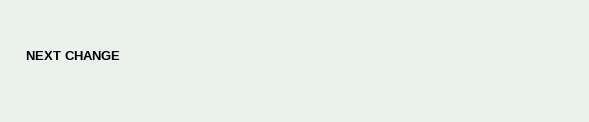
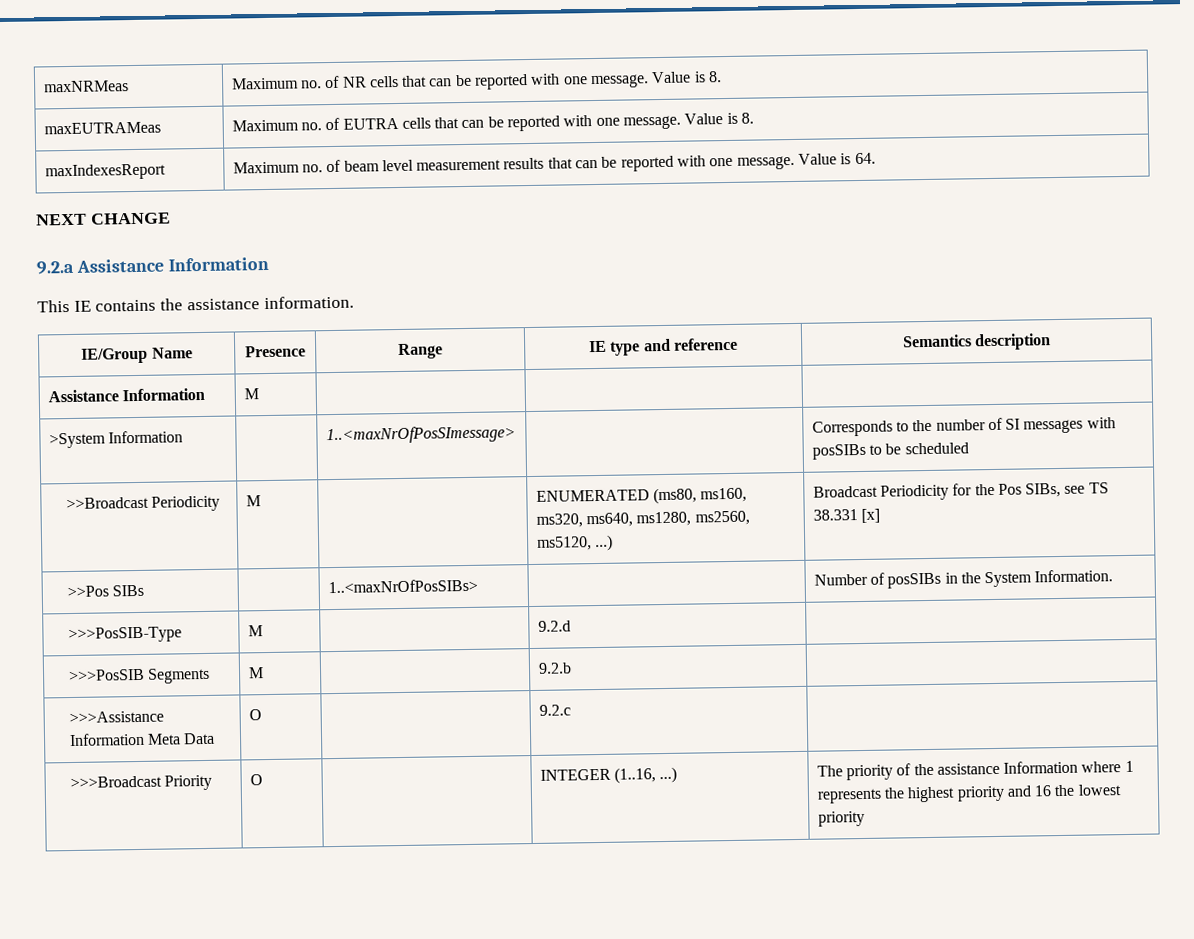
+ maxNRMeas | Maximum no. of NR cells that can be reported with one message. Value is 8.
+ maxEUTRAMeas | Maximum no. of EUTRA cells that can be reported with one message. Value is 8.
+ maxIndexesReport | Maximum no. of beam level measurement results that can be reported with one message. Value is 64.
  NEXT CHANGE
+ 9.2.a Assistance Information
+ This IE contains the assistance information.
+ IE/Group Name | Presence | Range | IE type and reference | Semantics description
+ Assistance Information | M | | |
+ >System Information | | 1..<maxNrOfPosSImessage> | | Corresponds to the number of SI messages with posSIBs to be scheduled
+ >>Broadcast Periodicity | M | | ENUMERATED (ms80, ms160, ms320, ms640, ms1280, ms2560, ms5120, ...) | Broadcast Periodicity for the Pos SIBs, see TS 38.331 [x]
+ >>Pos SIBs | | 1..<maxNrOfPosSIBs> | | Number of posSIBs in the System Information.
+ >>>PosSIB-Type | M | | 9.2.d |
+ >>>PosSIB Segments | M | | 9.2.b |
+ >>>Assistance Information Meta Data | O | | 9.2.c |
+ >>>Broadcast Priority | O | | INTEGER (1..16, ...) | The priority of the assistance Information where 1 represents the highest priority and 16 the lowest priority

